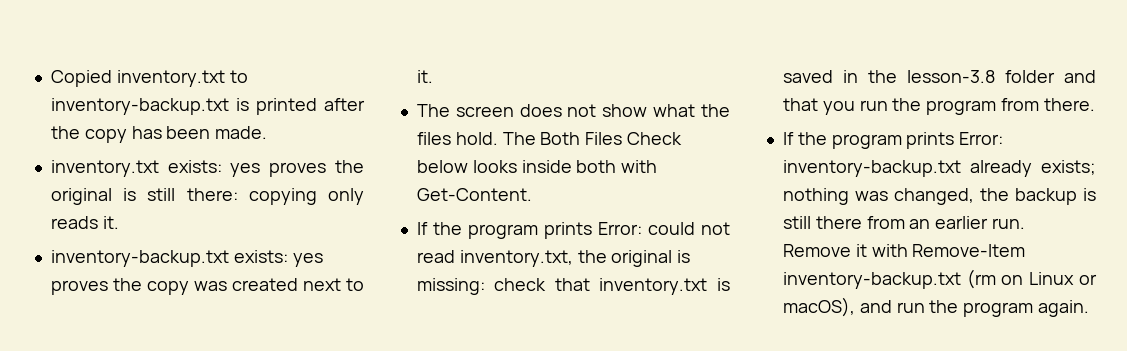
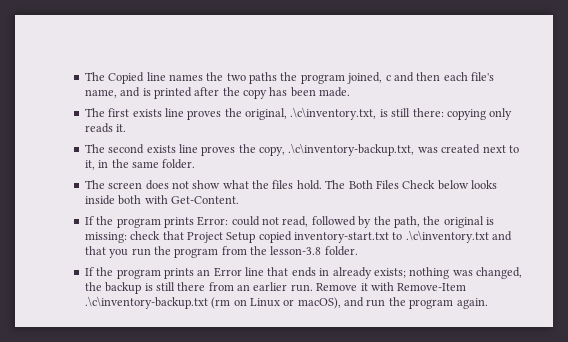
- Copied inventory.txt to inventory-backup.txt is printed after the copy has been made.
+ The Copied line names the two paths the program joined, c and then each file's name, and is printed after the copy has been made.
- inventory.txt exists: yes proves the original is still there: copying only reads it.
+ The first exists line proves the original, .\c\inventory.txt, is still there: copying only reads it.
- inventory-backup.txt exists: yes proves the copy was created next to it.
+ The second exists line proves the copy, .\c\inventory-backup.txt, was created next to it, in the same folder.
- If the program prints Error: could not read inventory.txt, the original is missing: check that inventory.txt is saved in the lesson-3.8 folder and that you run the program from there.
- If the program prints Error: inventory-backup.txt already exists; nothing was changed, the backup is still there from an earlier run.
+ If the program prints Error: could not read, followed by the path, the original is missing: check that Project Setup copied inventory-start.txt to .\c\inventory.txt and that you run the program from the lesson-3.8 folder.
+ If the program prints an Error line that ends in already exists; nothing was changed, the backup is still there from an earlier run.
- Remove it with Remove-Item inventory-backup.txt (rm on Linux or macOS), and run the program again.
+ Remove it with Remove-Item .\c\inventory-backup.txt (rm on Linux or macOS), and run the program again.

